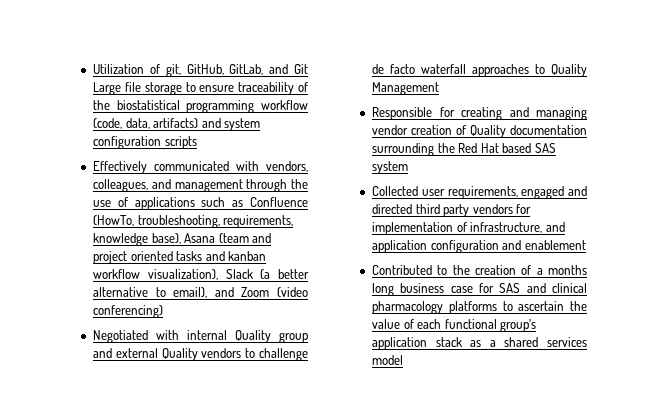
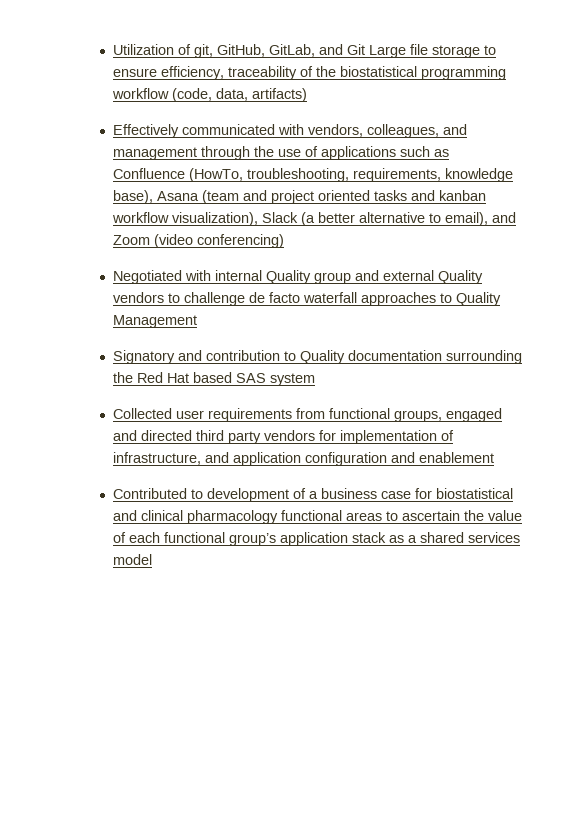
- Utilization of git, GitHub, GitLab, and Git Large file storage to ensure traceability of the biostatistical programming workflow (code, data, artifacts) and system configuration scripts
+ Utilization of git, GitHub, GitLab, and Git Large file storage to ensure efficiency, traceability of the biostatistical programming workflow (code, data, artifacts)
- Responsible for creating and managing vendor creation of Quality documentation surrounding the Red Hat based SAS system
+ Signatory and contribution to Quality documentation surrounding the Red Hat based SAS system
- Collected user requirements, engaged and directed third party vendors for implementation of infrastructure, and application configuration and enablement
+ Collected user requirements from functional groups, engaged and directed third party vendors for implementation of infrastructure, and application configuration and enablement
- Contributed to the creation of a months long business case for SAS and clinical pharmacology platforms to ascertain the value of each functional group’s application stack as a shared services model
+ Contributed to development of a business case for biostatistical and clinical pharmacology functional areas to ascertain the value of each functional group’s application stack as a shared services model

